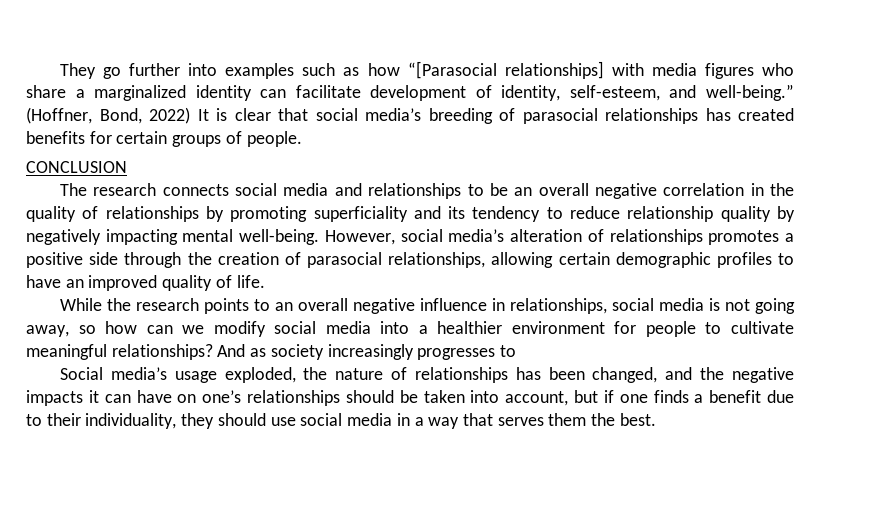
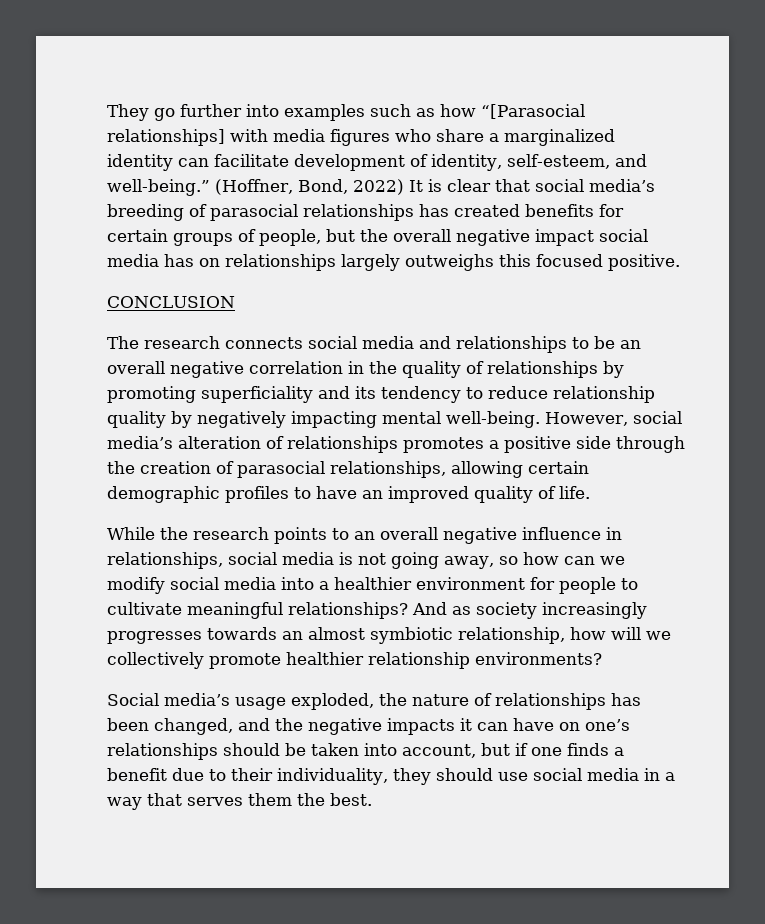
- (Hoffner, Bond, 2022) It is clear that social media’s breeding of parasocial relationships has created benefits for certain groups of people.
+ (Hoffner, Bond, 2022) It is clear that social media’s breeding of parasocial relationships has created benefits for certain groups of people, but the overall negative impact social media has on relationships largely outweighs this focused positive.
- And as society increasingly progresses to
+ And as society increasingly progresses towards an almost symbiotic relationship, how will we collectively promote healthier relationship environments?

